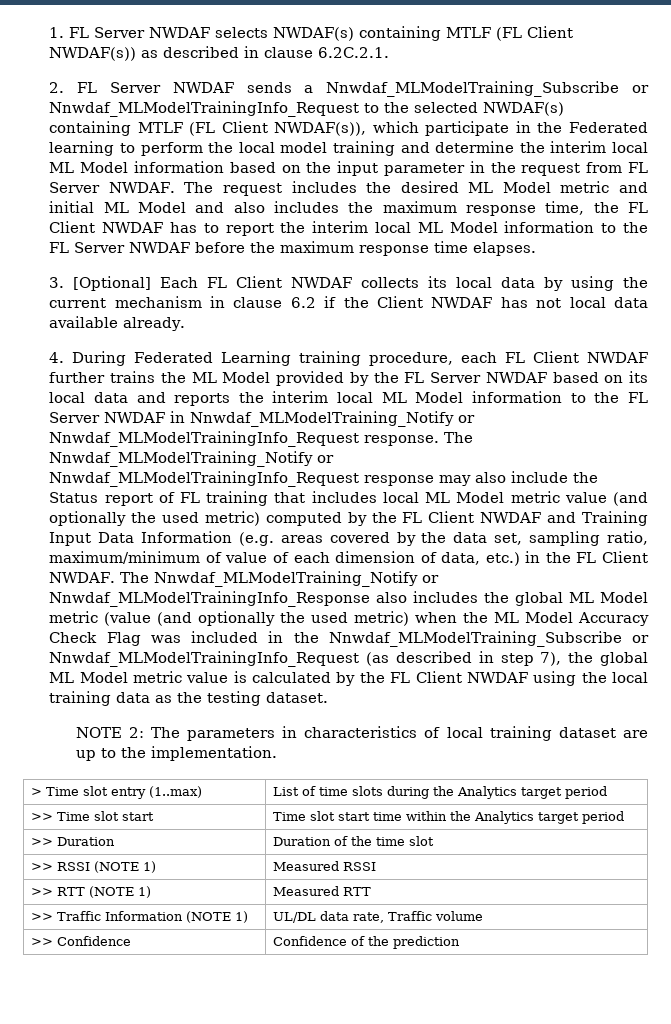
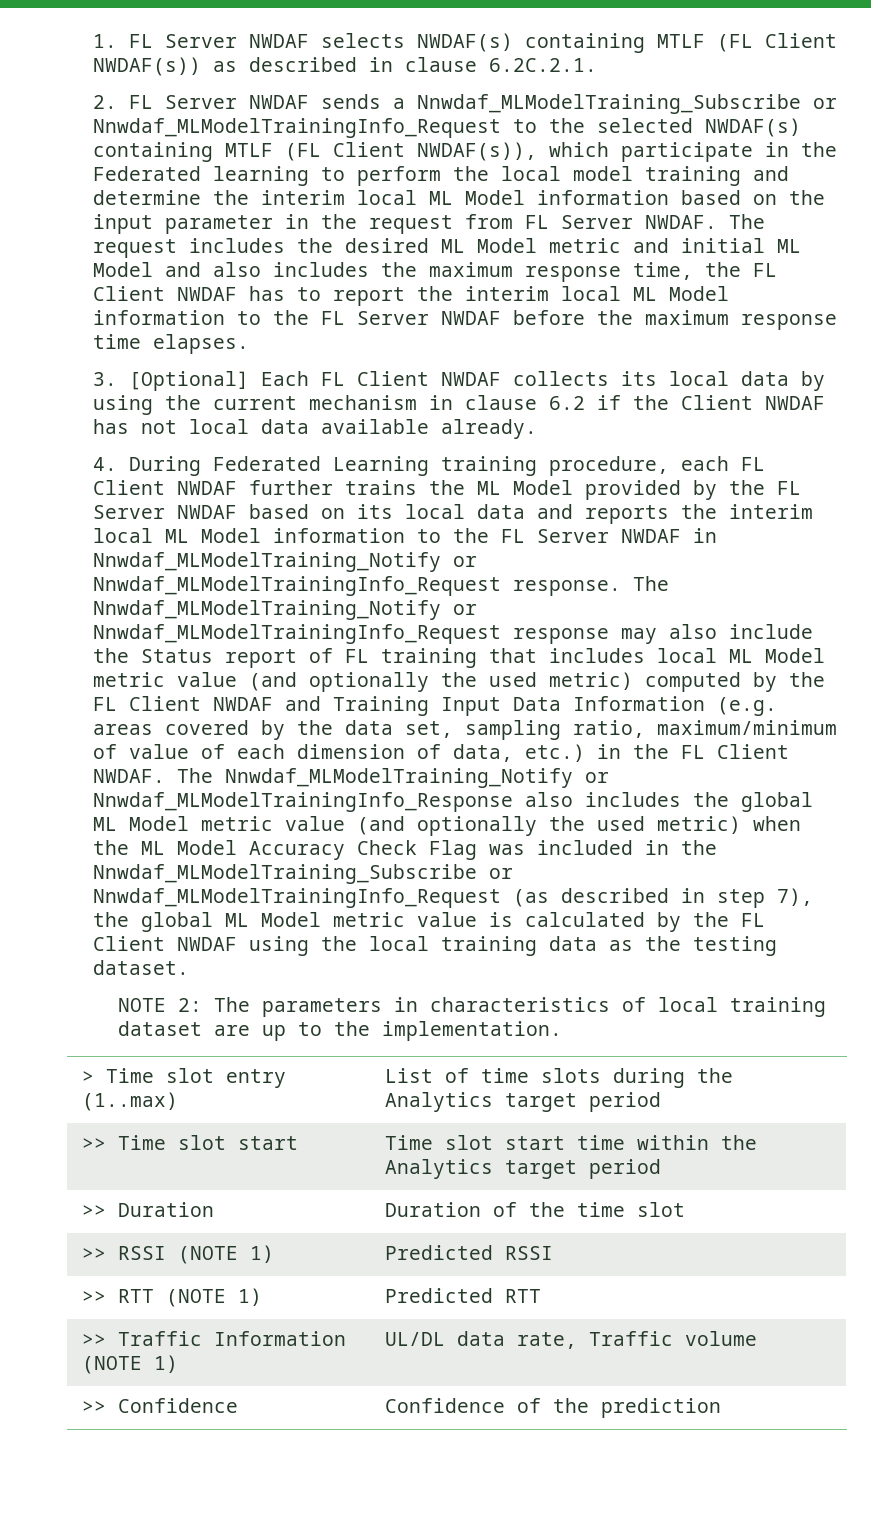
- The Nnwdaf_MLModelTraining_Notify or Nnwdaf_MLModelTrainingInfo_Response also includes the global ML Model metric (value (and optionally the used metric) when the ML Model Accuracy Check Flag was included in the Nnwdaf_MLModelTraining_Subscribe or Nnwdaf_MLModelTrainingInfo_Request (as described in step 7), the global ML Model metric value is calculated by the FL Client NWDAF using the local training data as the testing dataset.
+ The Nnwdaf_MLModelTraining_Notify or Nnwdaf_MLModelTrainingInfo_Response also includes the global ML Model metric value (and optionally the used metric) when the ML Model Accuracy Check Flag was included in the Nnwdaf_MLModelTraining_Subscribe or Nnwdaf_MLModelTrainingInfo_Request (as described in step 7), the global ML Model metric value is calculated by the FL Client NWDAF using the local training data as the testing dataset.
- >> RSSI (NOTE 1) | Measured RSSI
+ >> RSSI (NOTE 1) | Predicted RSSI
- >> RTT (NOTE 1) | Measured RTT
+ >> RTT (NOTE 1) | Predicted RTT

